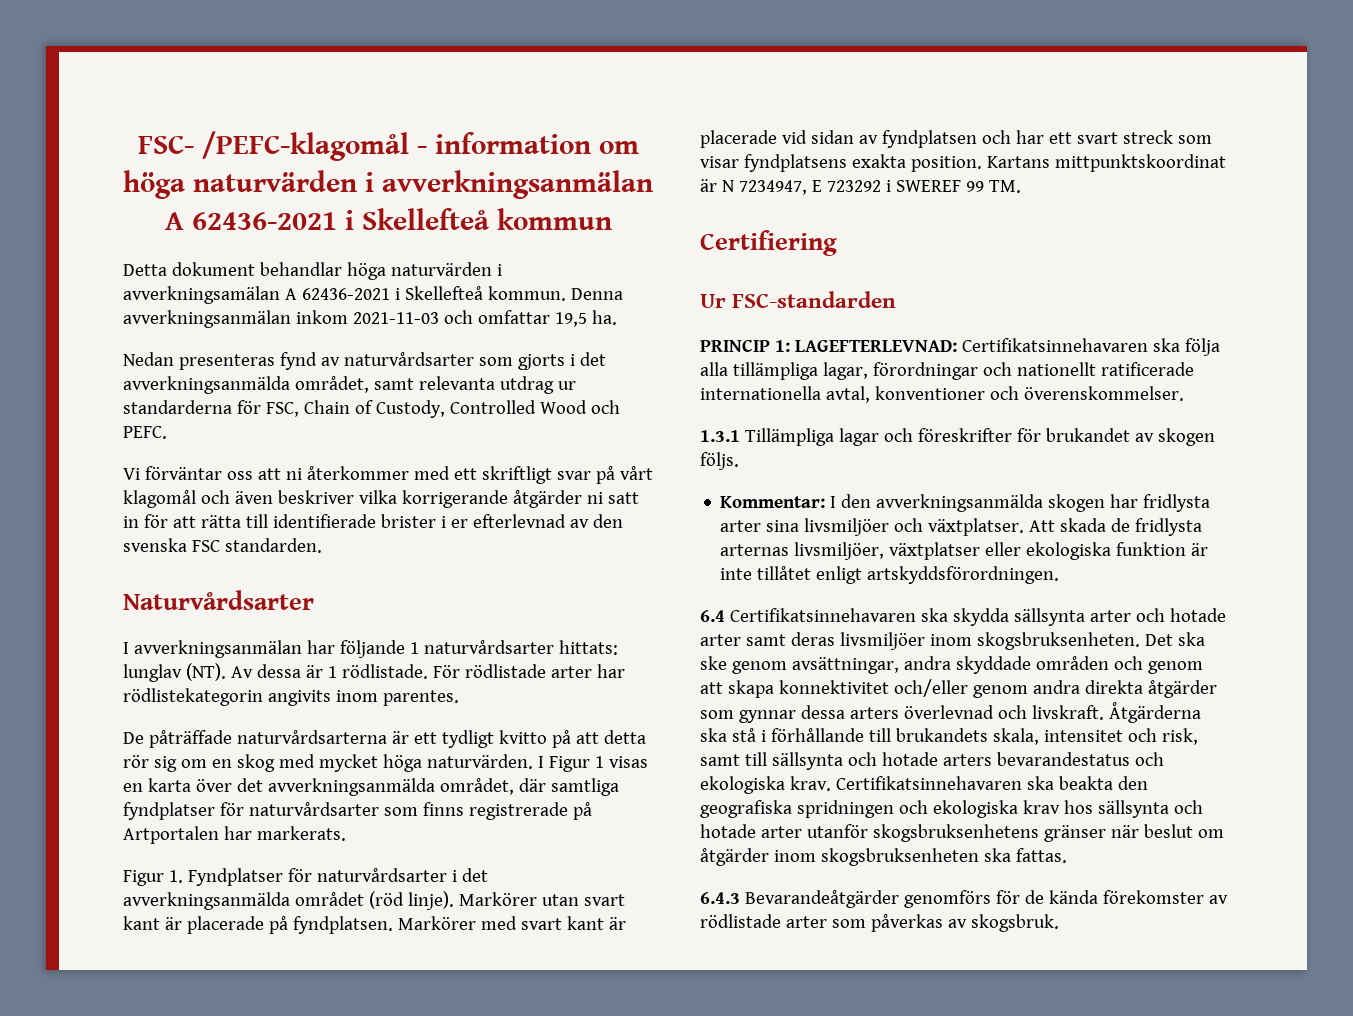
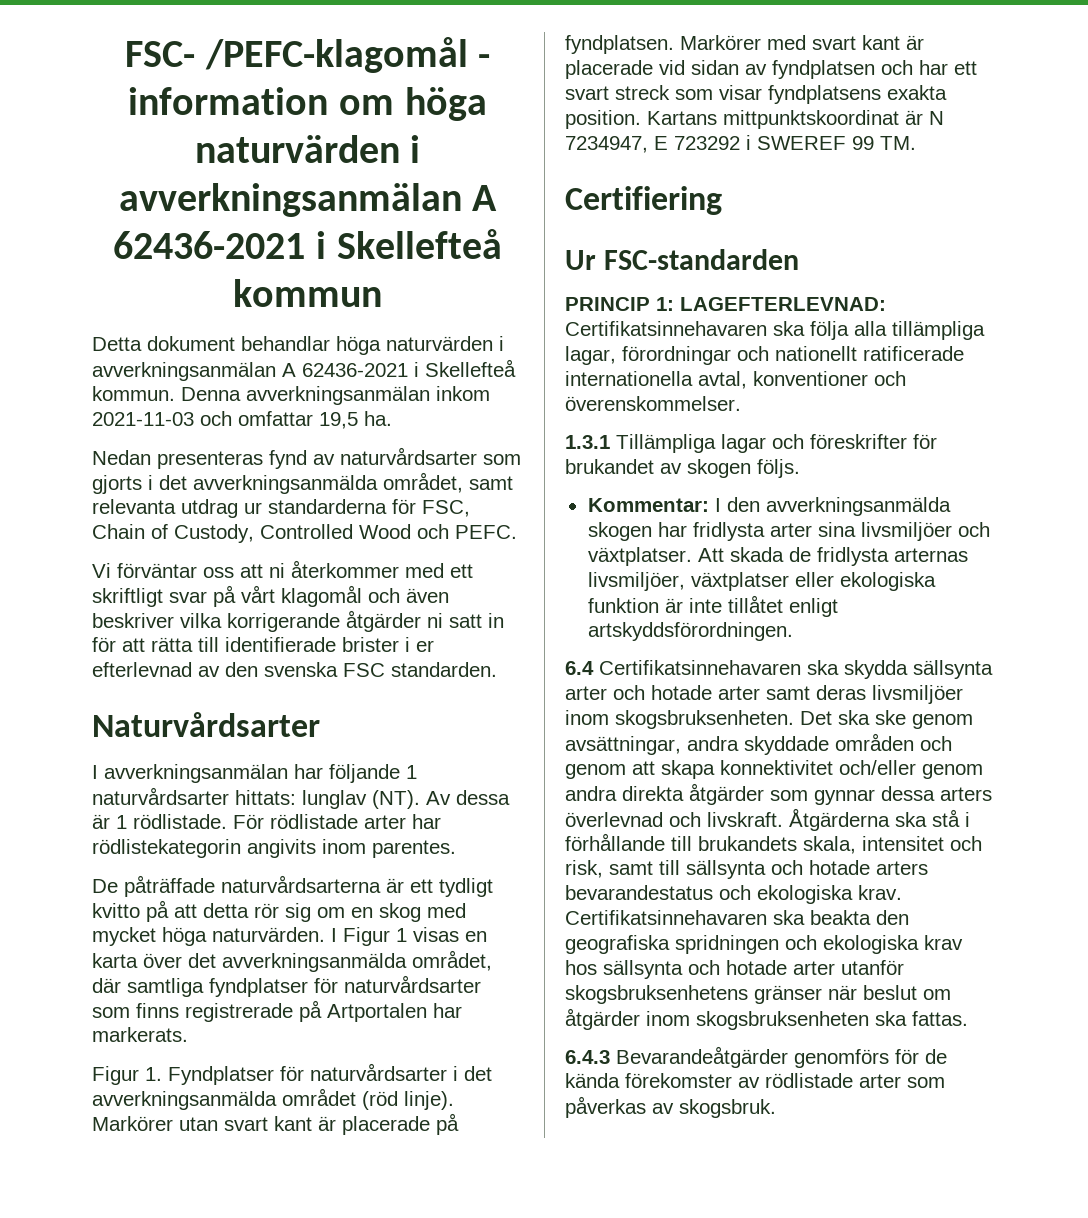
- Detta dokument behandlar höga naturvärden i avverkningsamälan A 62436-2021 i Skellefteå kommun.
+ Detta dokument behandlar höga naturvärden i avverkningsanmälan A 62436-2021 i Skellefteå kommun.

